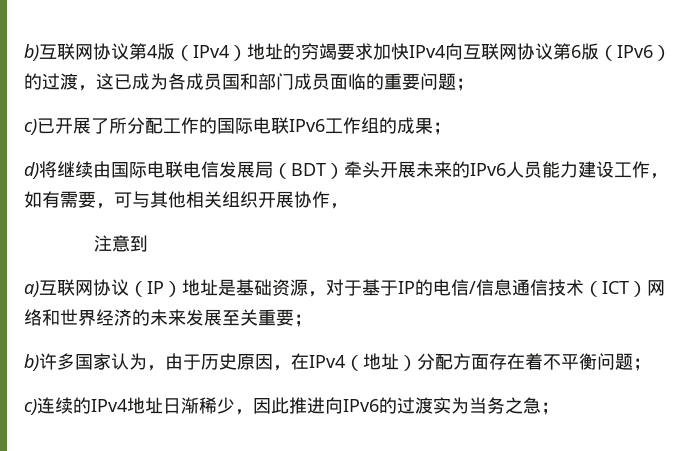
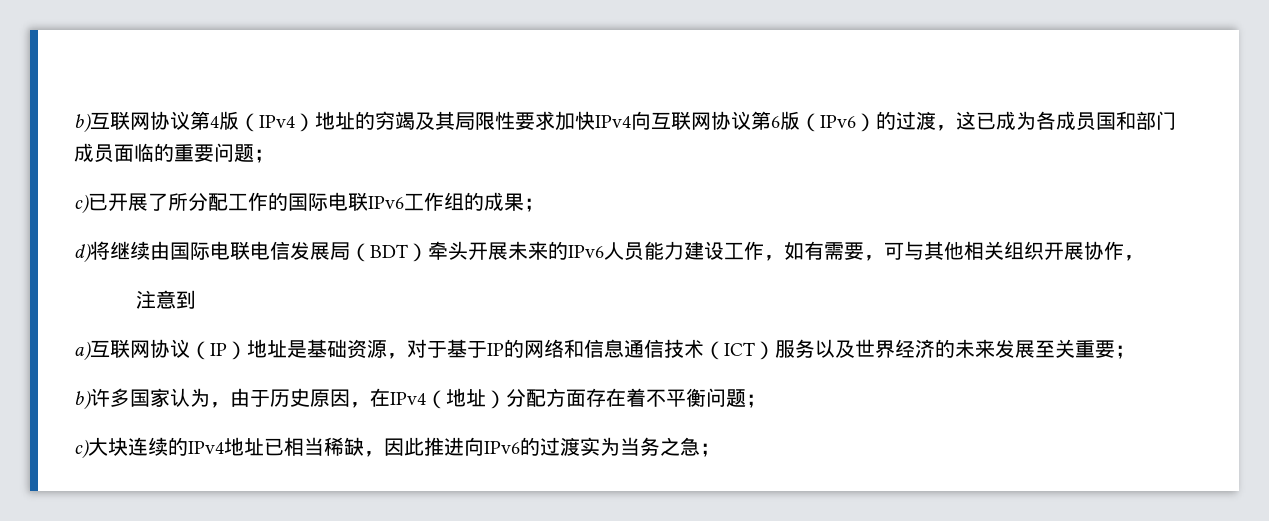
- b)互联网协议第4版（IPv4）地址的穷竭要求加快IPv4向互联网协议第6版（IPv6）的过渡，这已成为各成员国和部门成员面临的重要问题；
+ b)互联网协议第4版（IPv4）地址的穷竭及其局限性要求加快IPv4向互联网协议第6版（IPv6）的过渡，这已成为各成员国和部门成员面临的重要问题；
- a)互联网协议（IP）地址是基础资源，对于基于IP的电信/信息通信技术（ICT）网络和世界经济的未来发展至关重要；
+ a)互联网协议（IP）地址是基础资源，对于基于IP的网络和信息通信技术（ICT）服务以及世界经济的未来发展至关重要；
- c)连续的IPv4地址日渐稀少，因此推进向IPv6的过渡实为当务之急；
+ c)大块连续的IPv4地址已相当稀缺，因此推进向IPv6的过渡实为当务之急；

